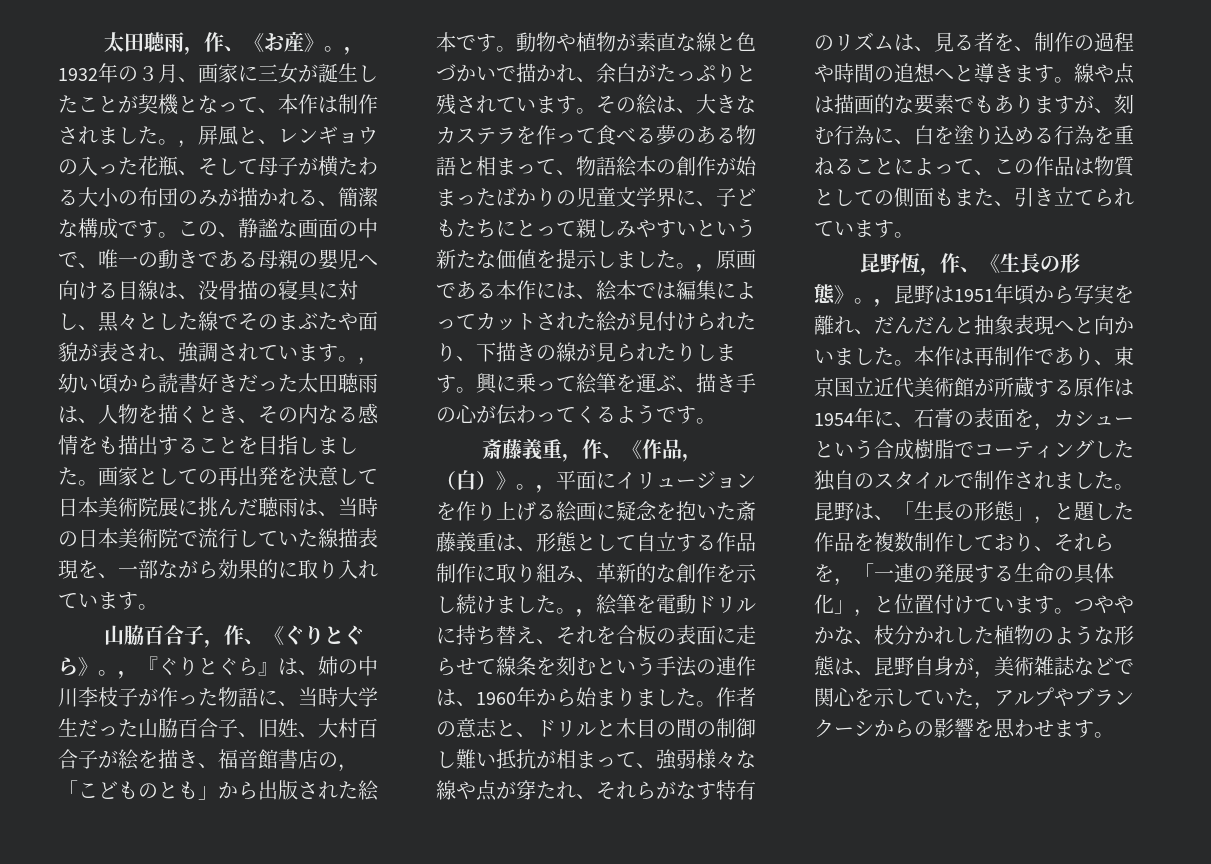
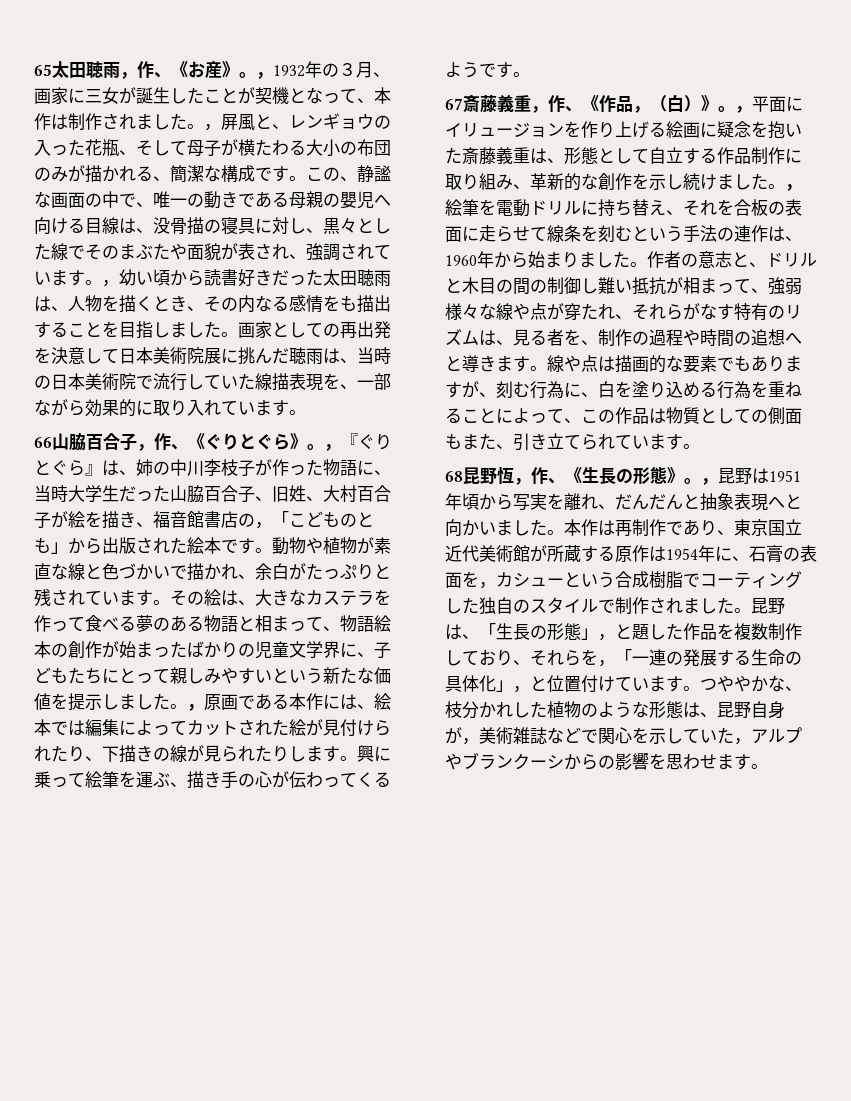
- 太田聴雨，作、《お産》。
+ 65太田聴雨，作、《お産》。
- 山脇百合子，作、《ぐりとぐら》。
+ 66山脇百合子，作、《ぐりとぐら》。
- 斎藤義重，作、《作品，（白）》。
+ 67斎藤義重，作、《作品，（白）》。
- 昆野恆，作、《生長の形態》。
+ 68昆野恆，作、《生長の形態》。

